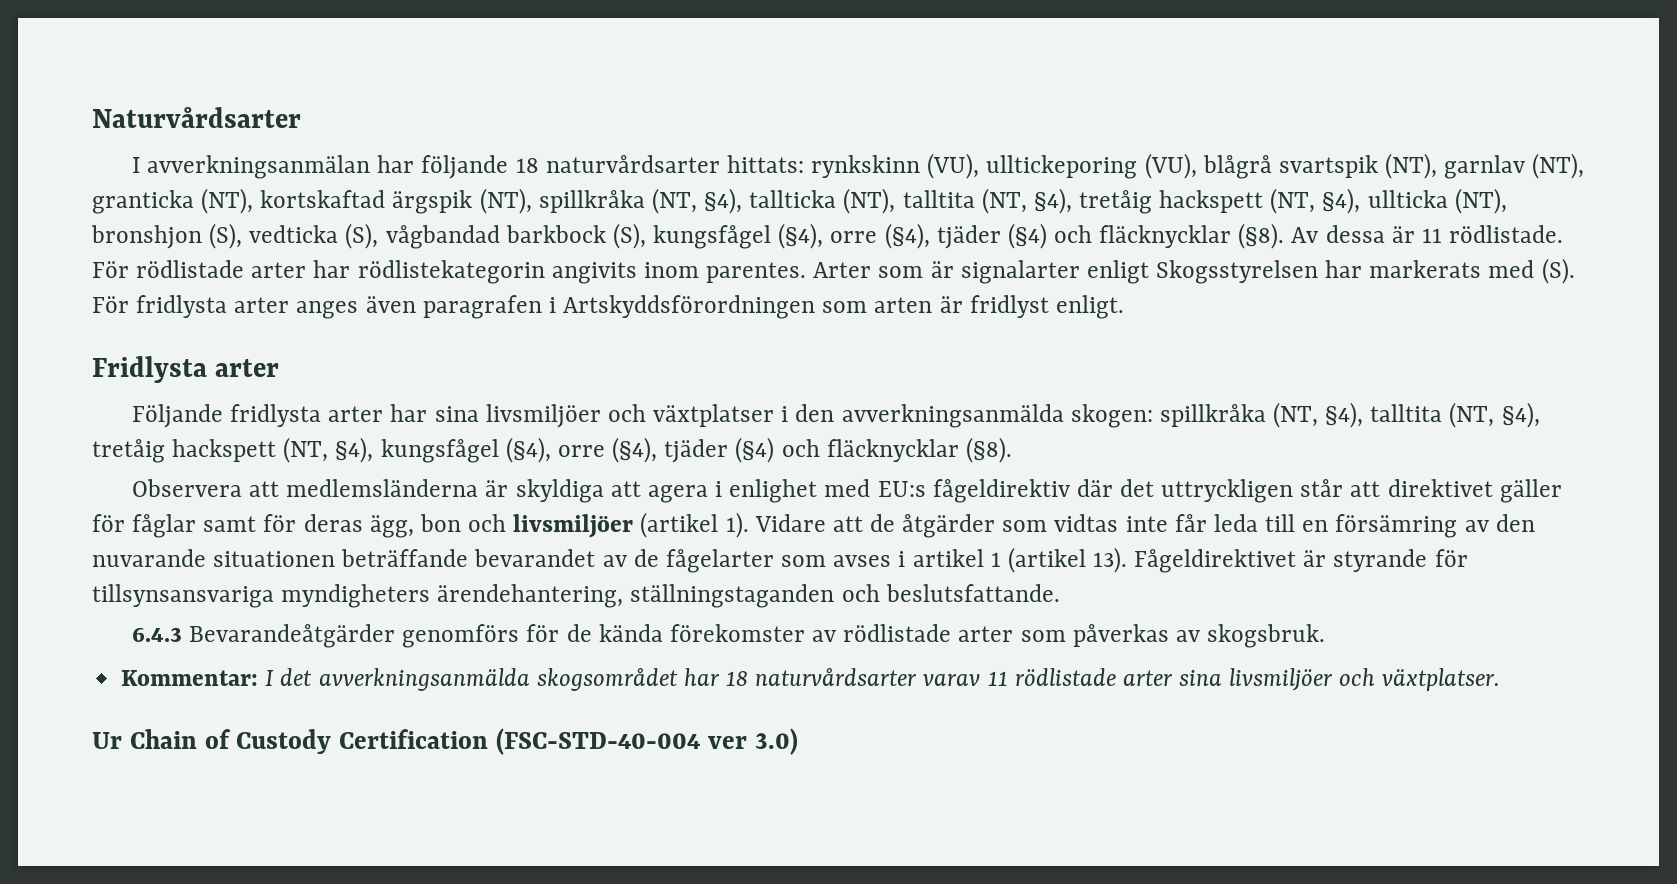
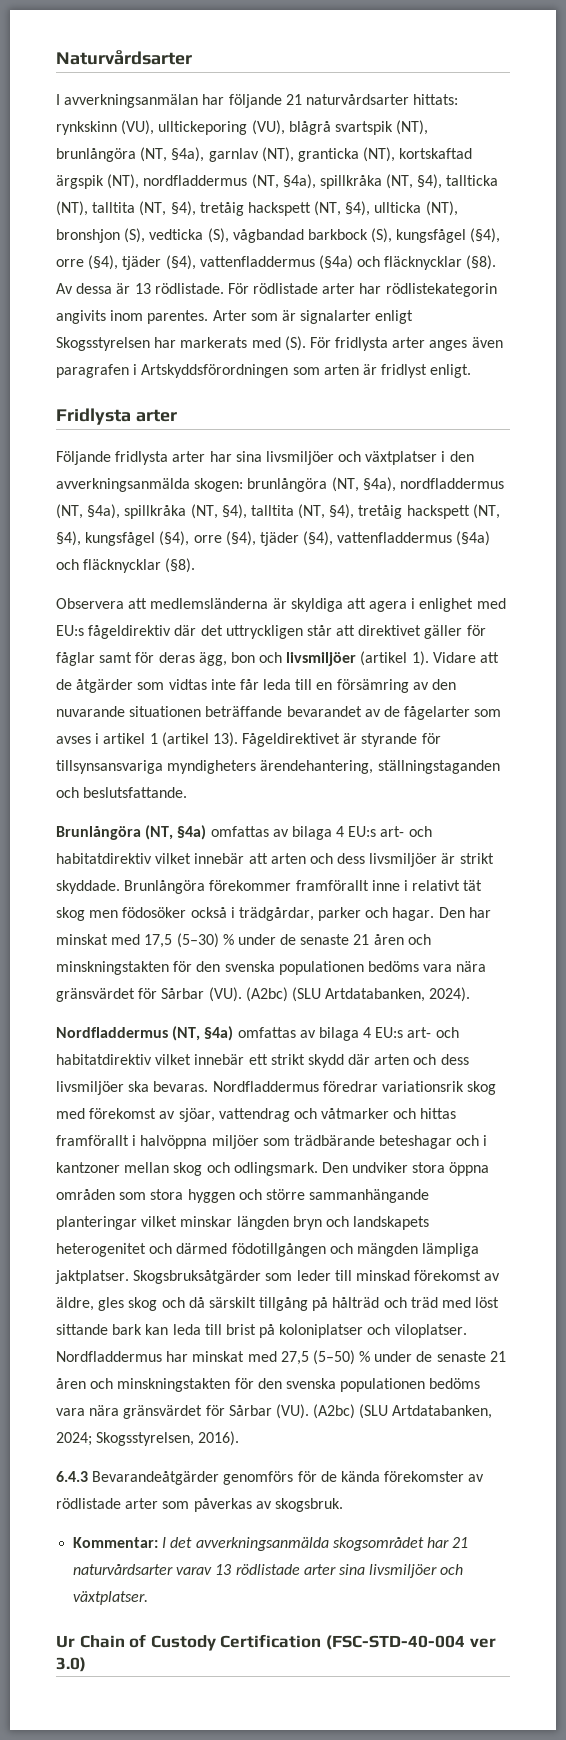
- I avverkningsanmälan har följande 18 naturvårdsarter hittats: rynkskinn (VU), ulltickeporing (VU), blågrå svartspik (NT), garnlav (NT), granticka (NT), kortskaftad ärgspik (NT), spillkråka (NT, §4), tallticka (NT), talltita (NT, §4), tretåig hackspett (NT, §4), ullticka (NT), bronshjon (S), vedticka (S), vågbandad barkbock (S), kungsfågel (§4), orre (§4), tjäder (§4) och fläcknycklar (§8).
+ I avverkningsanmälan har följande 21 naturvårdsarter hittats: rynkskinn (VU), ulltickeporing (VU), blågrå svartspik (NT), brunlångöra (NT, §4a), garnlav (NT), granticka (NT), kortskaftad ärgspik (NT), nordfladdermus (NT, §4a), spillkråka (NT, §4), tallticka (NT), talltita (NT, §4), tretåig hackspett (NT, §4), ullticka (NT), bronshjon (S), vedticka (S), vågbandad barkbock (S), kungsfågel (§4), orre (§4), tjäder (§4), vattenfladdermus (§4a) och fläcknycklar (§8).
- Av dessa är 11 rödlistade.
+ Av dessa är 13 rödlistade.
- Följande fridlysta arter har sina livsmiljöer och växtplatser i den avverkningsanmälda skogen: spillkråka (NT, §4), talltita (NT, §4), tretåig hackspett (NT, §4), kungsfågel (§4), orre (§4), tjäder (§4) och fläcknycklar (§8).
+ Följande fridlysta arter har sina livsmiljöer och växtplatser i den avverkningsanmälda skogen: brunlångöra (NT, §4a), nordfladdermus (NT, §4a), spillkråka (NT, §4), talltita (NT, §4), tretåig hackspett (NT, §4), kungsfågel (§4), orre (§4), tjäder (§4), vattenfladdermus (§4a) och fläcknycklar (§8).
+ Brunlångöra (NT, §4a) omfattas av bilaga 4 EU:s art- och habitatdirektiv vilket innebär att arten och dess livsmiljöer är strikt skyddade. Brunlångöra förekommer framförallt inne i relativt tät skog men födosöker också i trädgårdar, parker och hagar. Den har minskat med 17,5 (5–30) % under de senaste 21 åren och minskningstakten för den svenska populationen bedöms vara nära gränsvärdet för Sårbar (VU). (A2bc) (SLU Artdatabanken, 2024).
+ Nordfladdermus (NT, §4a) omfattas av bilaga 4 EU:s art- och habitatdirektiv vilket innebär ett strikt skydd där arten och dess livsmiljöer ska bevaras. Nordfladdermus föredrar variationsrik skog med förekomst av sjöar, vattendrag och våtmarker och hittas framförallt i halvöppna miljöer som trädbärande beteshagar och i kantzoner mellan skog och odlingsmark. Den undviker stora öppna områden som stora hyggen och större sammanhängande planteringar vilket minskar längden bryn och landskapets heterogenitet och därmed födotillgången och mängden lämpliga jaktplatser. Skogsbruksåtgärder som leder till minskad förekomst av äldre, gles skog och då särskilt tillgång på hålträd och träd med löst sittande bark kan leda till brist på koloniplatser och viloplatser. Nordfladdermus har minskat med 27,5 (5–50) % under de senaste 21 åren och minskningstakten för den svenska populationen bedöms vara nära gränsvärdet för Sårbar (VU). (A2bc) (SLU Artdatabanken, 2024; Skogsstyrelsen, 2016).
- Kommentar: I det avverkningsanmälda skogsområdet har 18 naturvårdsarter varav 11 rödlistade arter sina livsmiljöer och växtplatser.
+ Kommentar: I det avverkningsanmälda skogsområdet har 21 naturvårdsarter varav 13 rödlistade arter sina livsmiljöer och växtplatser.

